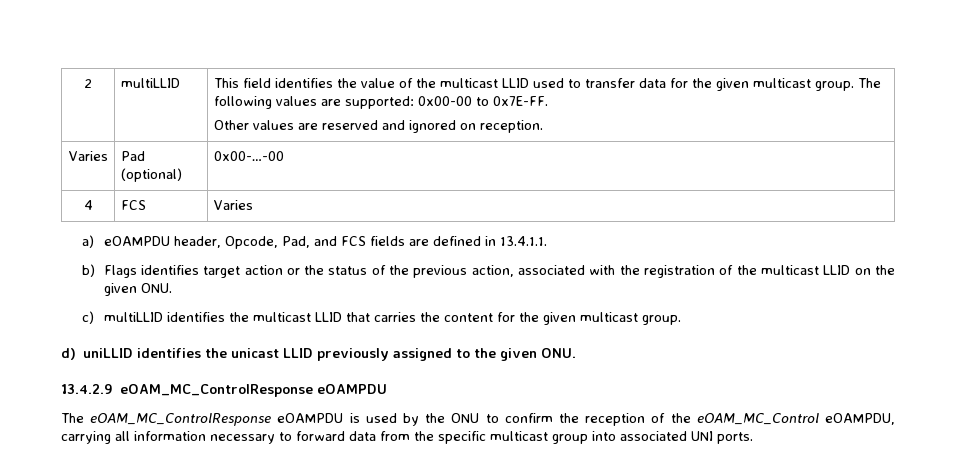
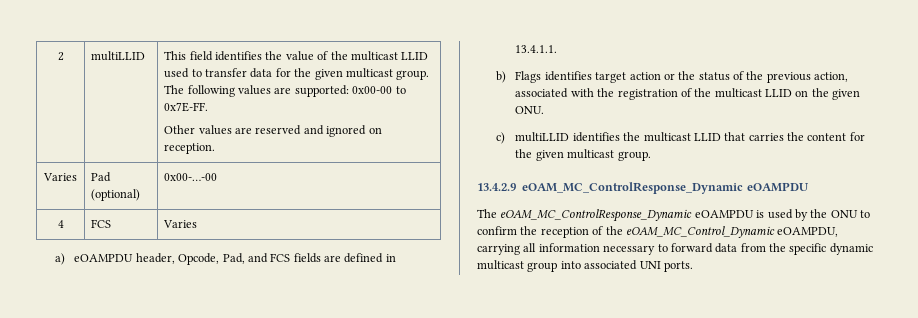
- d) uniLLID identifies the unicast LLID previously assigned to the given ONU.
- 13.4.2.9 eOAM_MC_ControlResponse eOAMPDU
+ 13.4.2.9 eOAM_MC_ControlResponse_Dynamic eOAMPDU
- The eOAM_MC_ControlResponse eOAMPDU is used by the ONU to confirm the reception of the eOAM_MC_Control eOAMPDU, carrying all information necessary to forward data from the specific multicast group into associated UNI ports.
+ The eOAM_MC_ControlResponse_Dynamic eOAMPDU is used by the ONU to confirm the reception of the eOAM_MC_Control_Dynamic eOAMPDU, carrying all information necessary to forward data from the specific dynamic multicast group into associated UNI ports.

